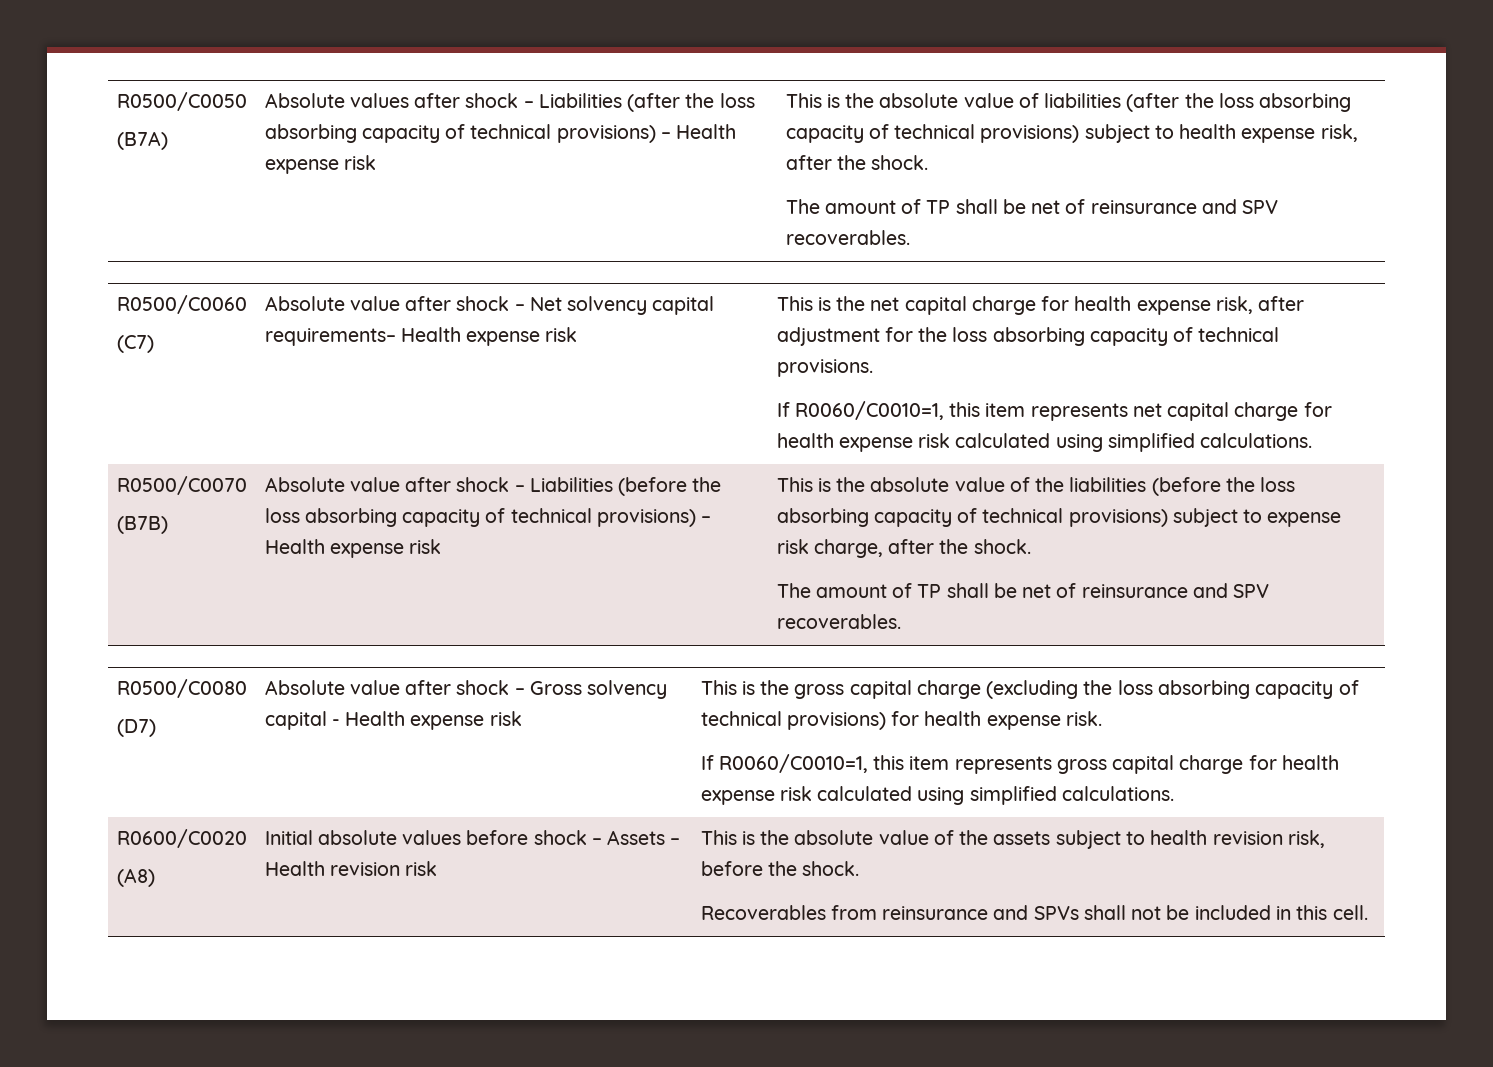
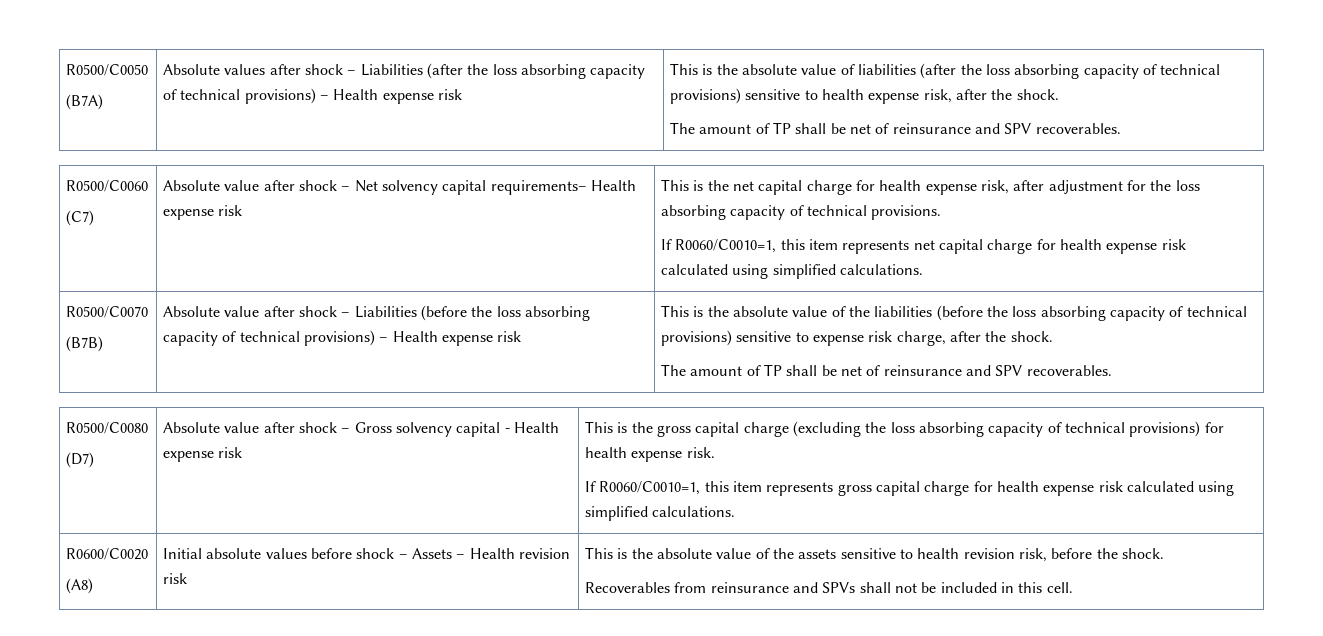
- This is the absolute value of liabilities (after the loss absorbing capacity of technical provisions) subject to health expense risk, after the shock.
+ This is the absolute value of liabilities (after the loss absorbing capacity of technical provisions) sensitive to health expense risk, after the shock.
- This is the absolute value of the liabilities (before the loss absorbing capacity of technical provisions) subject to expense risk charge, after the shock.
+ This is the absolute value of the liabilities (before the loss absorbing capacity of technical provisions) sensitive to expense risk charge, after the shock.
- This is the absolute value of the assets subject to health revision risk, before the shock.
+ This is the absolute value of the assets sensitive to health revision risk, before the shock.

